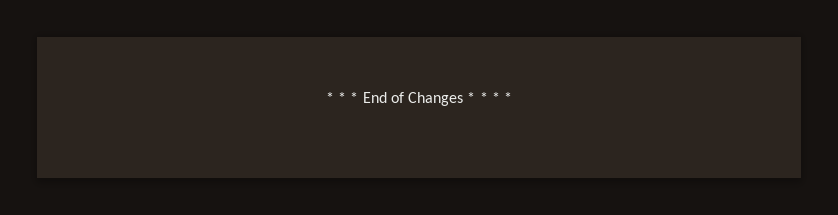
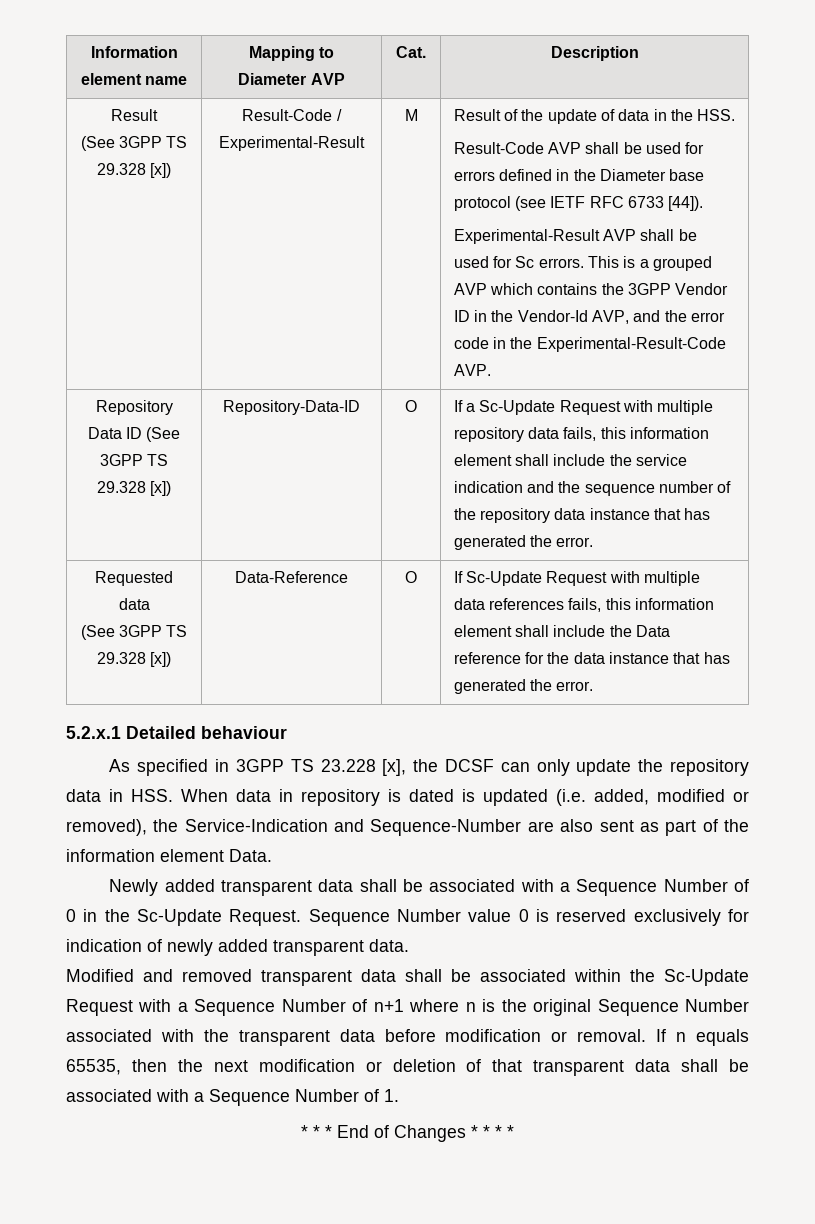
+ Information element name | Mapping to Diameter AVP | Cat. | Description
+ Result
+ (See 3GPP TS 29.328 [x]) | Result-Code / Experimental-Result | M | Result of the update of data in the HSS.
+ Result-Code AVP shall be used for errors defined in the Diameter base protocol (see IETF RFC 6733 [44]).
+ Experimental-Result AVP shall be used for Sc errors. This is a grouped AVP which contains the 3GPP Vendor ID in the Vendor-Id AVP, and the error code in the Experimental-Result-Code AVP.
+ Repository Data ID (See 3GPP TS 29.328 [x]) | Repository-Data-ID | O | If a Sc-Update Request with multiple repository data fails, this information element shall include the service indication and the sequence number of the repository data instance that has generated the error.
+ Requested data
+ (See 3GPP TS 29.328 [x]) | Data-Reference | O | If Sc-Update Request with multiple data references fails, this information element shall include the Data reference for the data instance that has generated the error.
+ 5.2.x.1 Detailed behaviour
+ As specified in 3GPP TS 23.228 [x], the DCSF can only update the repository data in HSS. When data in repository is dated is updated (i.e. added, modified or removed), the Service-Indication and Sequence-Number are also sent as part of the information element Data.
+ Newly added transparent data shall be associated with a Sequence Number of 0 in the Sc-Update Request. Sequence Number value 0 is reserved exclusively for indication of newly added transparent data.
+ Modified and removed transparent data shall be associated within the Sc-Update Request with a Sequence Number of n+1 where n is the original Sequence Number associated with the transparent data before modification or removal. If n equals 65535, then the next modification or deletion of that transparent data shall be associated with a Sequence Number of 1.

